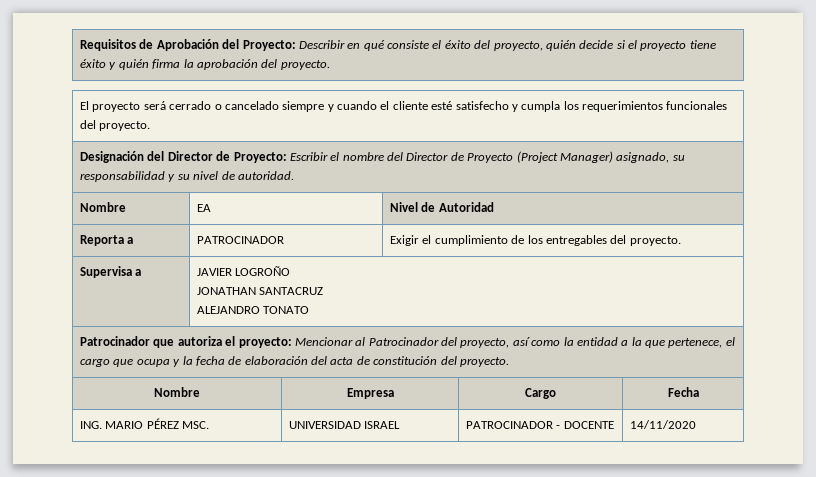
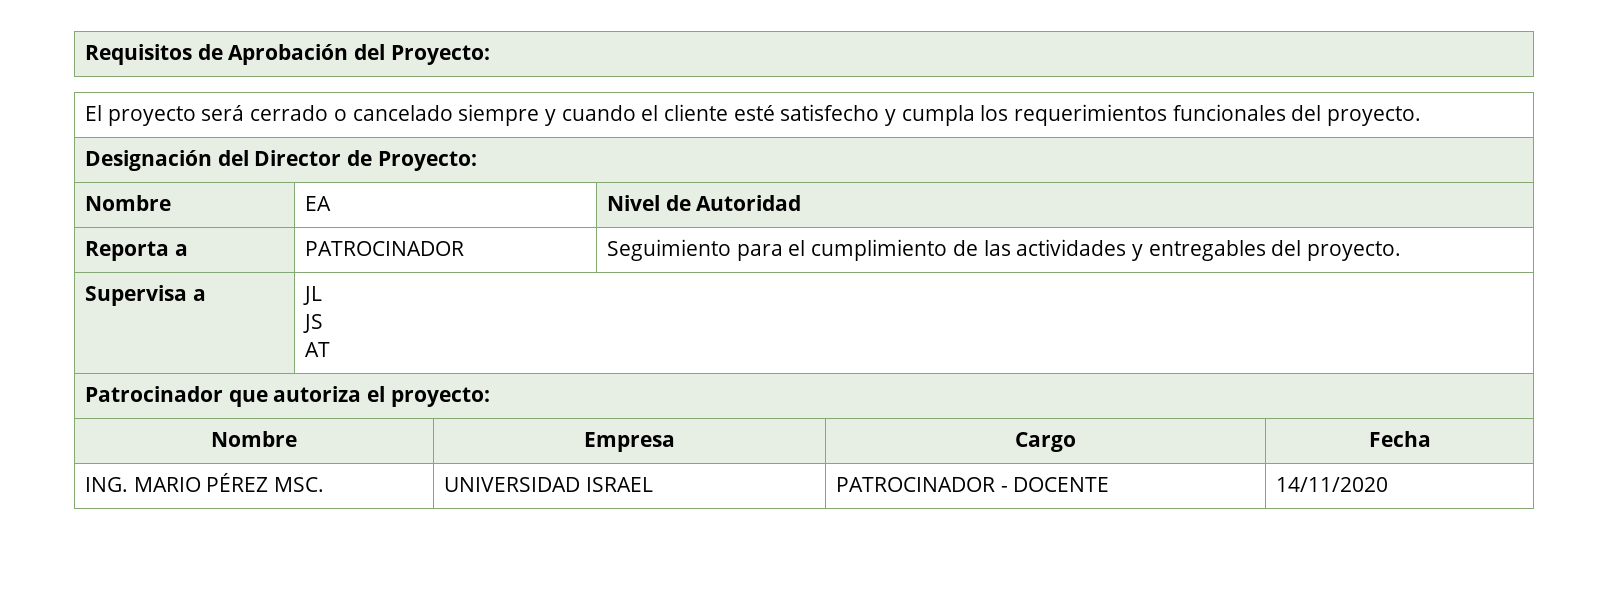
- Requisitos de Aprobación del Proyecto: Describir en qué consiste el éxito del proyecto, quién decide si el proyecto tiene éxito y quién firma la aprobación del proyecto.
+ Requisitos de Aprobación del Proyecto:
- Designación del Director de Proyecto: Escribir el nombre del Director de Proyecto (Project Manager) asignado, su responsabilidad y su nivel de autoridad.
+ Designación del Director de Proyecto:
- Reporta a | PATROCINADOR | Exigir el cumplimiento de los entregables del proyecto.
+ Reporta a | PATROCINADOR | Seguimiento para el cumplimiento de las actividades y entregables del proyecto.
- Supervisa a | JAVIER LOGROÑO
- JONATHAN SANTACRUZ
- ALEJANDRO TONATO
+ Supervisa a | JL
+ JS
+ AT
- Patrocinador que autoriza el proyecto: Mencionar al Patrocinador del proyecto, así como la entidad a la que pertenece, el cargo que ocupa y la fecha de elaboración del acta de constitución del proyecto.
+ Patrocinador que autoriza el proyecto:

